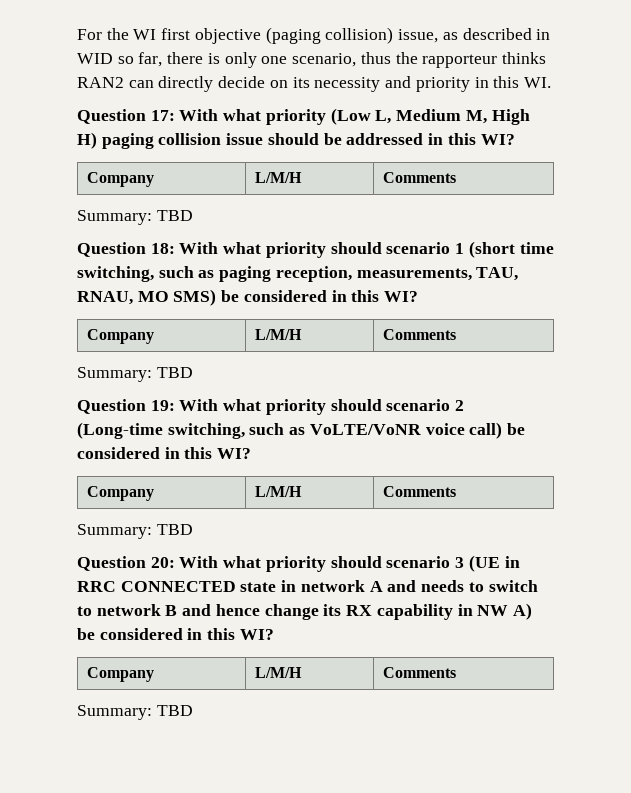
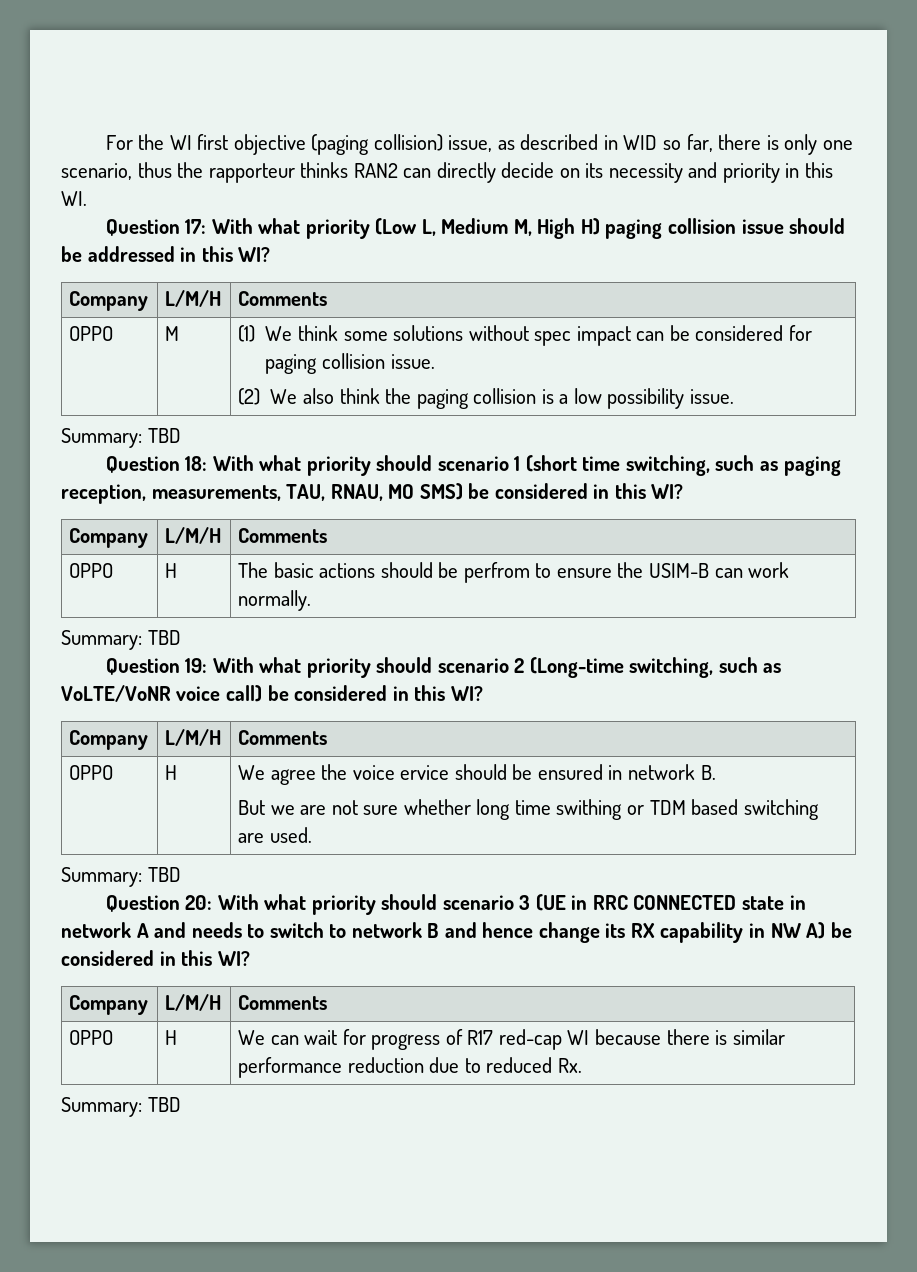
+ OPPO | M | (1) We think some solutions without spec impact can be considered for paging collision issue.
+ (2) We also think the paging collision is a low possibility issue.
+ OPPO | H | The basic actions should be perfrom to ensure the USIM-B can work normally.
+ OPPO | H | We agree the voice ervice should be ensured in network B.
+ But we are not sure whether long time swithing or TDM based switching are used.
+ OPPO | H | We can wait for progress of R17 red-cap WI because there is similar performance reduction due to reduced Rx.

